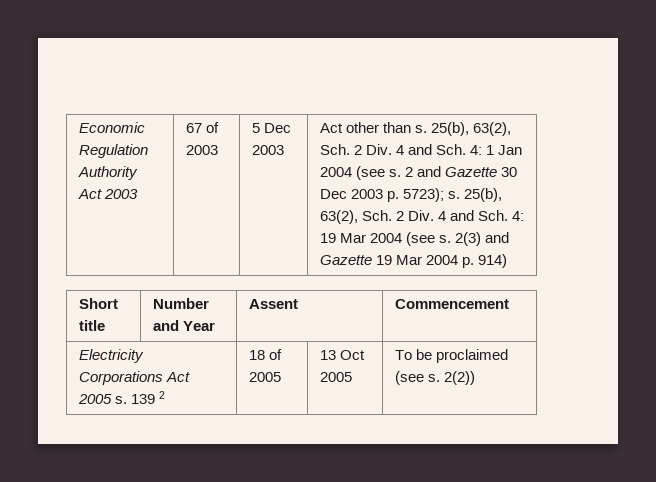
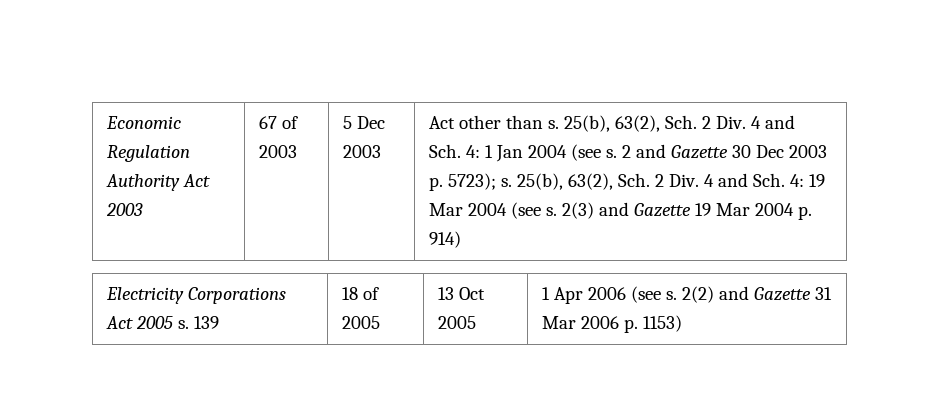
- Short title | Number and Year | Assent | Commencement
- Electricity Corporations Act 2005 s. 139 2 | 18 of 2005 | 13 Oct 2005 | To be proclaimed (see s. 2(2))
+ Electricity Corporations Act 2005 s. 139 | 18 of 2005 | 13 Oct 2005 | 1 Apr 2006 (see s. 2(2) and Gazette 31 Mar 2006 p. 1153)

